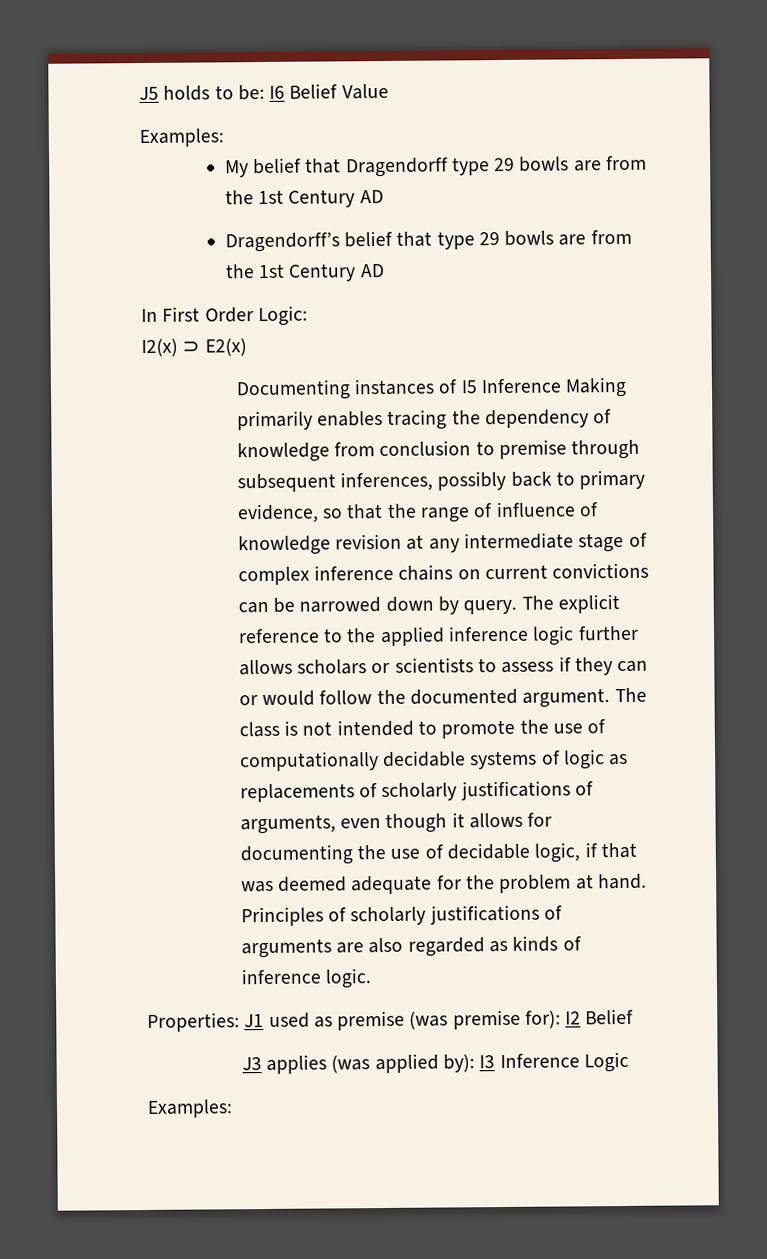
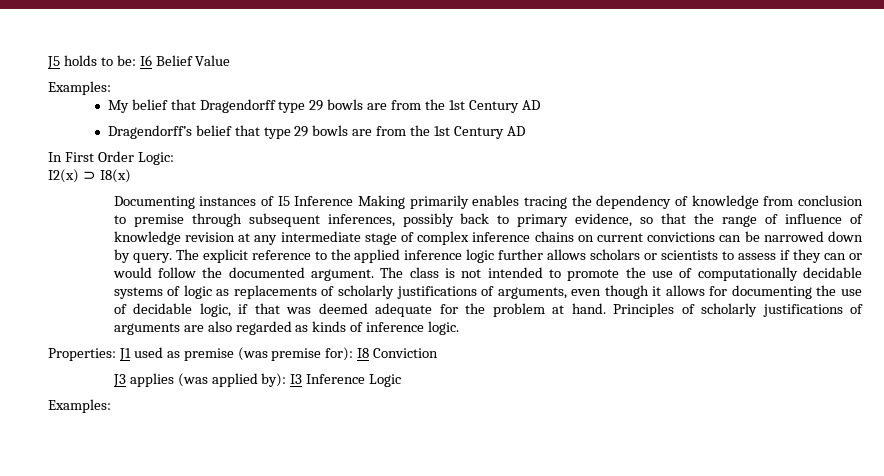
- I2(x) ⊃ E2(x)
+ I2(x) ⊃ I8(x)
- Properties: J1 used as premise (was premise for): I2 Belief
+ Properties: J1 used as premise (was premise for): I8 Conviction

